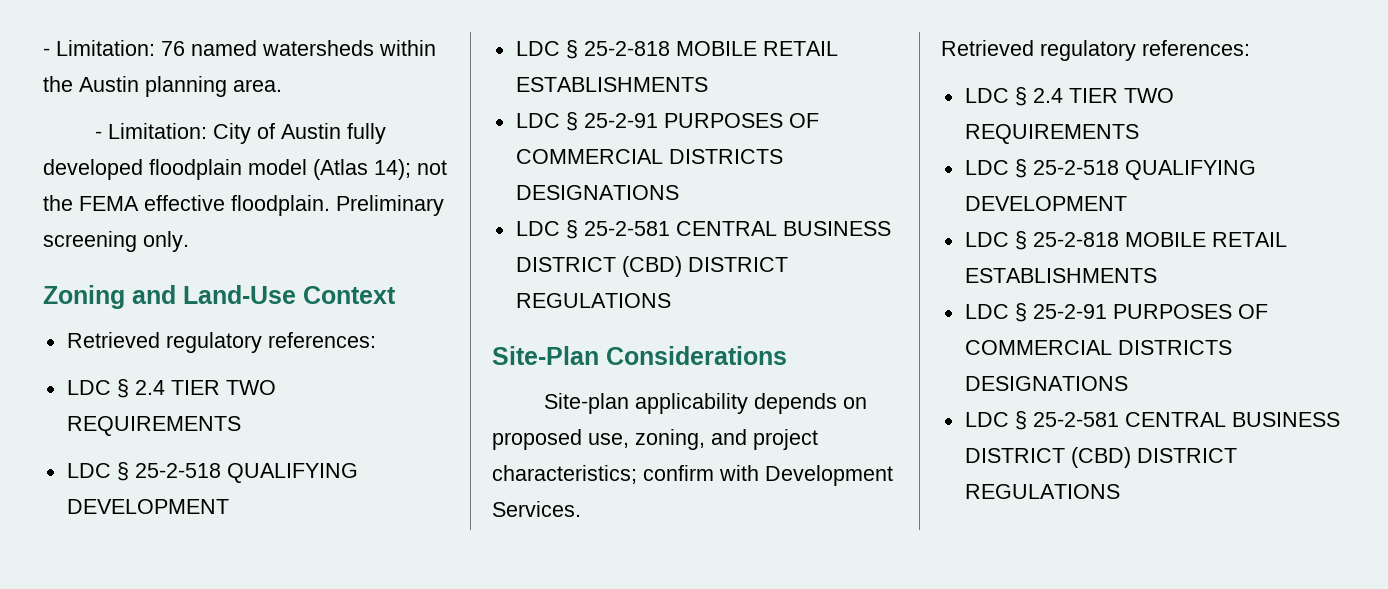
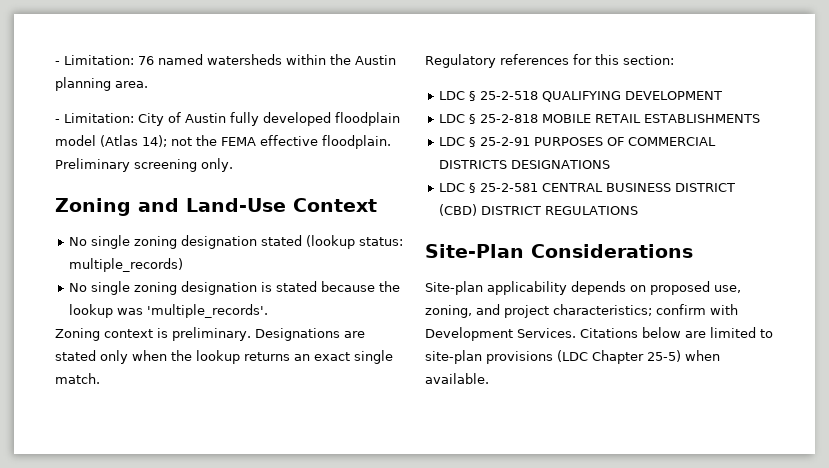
  Zoning and Land-Use Context
- Retrieved regulatory references:
- LDC § 2.4 TIER TWO REQUIREMENTS
+ No single zoning designation stated (lookup status: multiple_records)
+ No single zoning designation is stated because the lookup was 'multiple_records'.
+ Zoning context is preliminary. Designations are stated only when the lookup returns an exact single match.
+ Regulatory references for this section:
- Site-plan applicability depends on proposed use, zoning, and project characteristics; confirm with Development Services.
- Retrieved regulatory references:
- LDC § 2.4 TIER TWO REQUIREMENTS
- LDC § 25-2-518 QUALIFYING DEVELOPMENT
- LDC § 25-2-818 MOBILE RETAIL ESTABLISHMENTS
- LDC § 25-2-91 PURPOSES OF COMMERCIAL DISTRICTS DESIGNATIONS
- LDC § 25-2-581 CENTRAL BUSINESS DISTRICT (CBD) DISTRICT REGULATIONS
+ Site-plan applicability depends on proposed use, zoning, and project characteristics; confirm with Development Services. Citations below are limited to site-plan provisions (LDC Chapter 25-5) when available.

